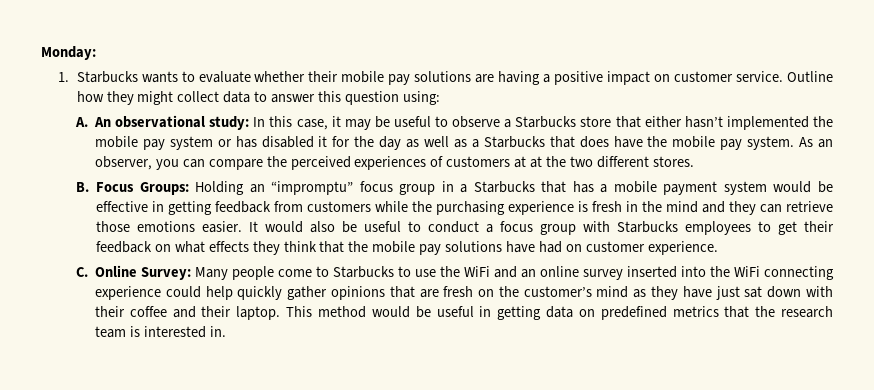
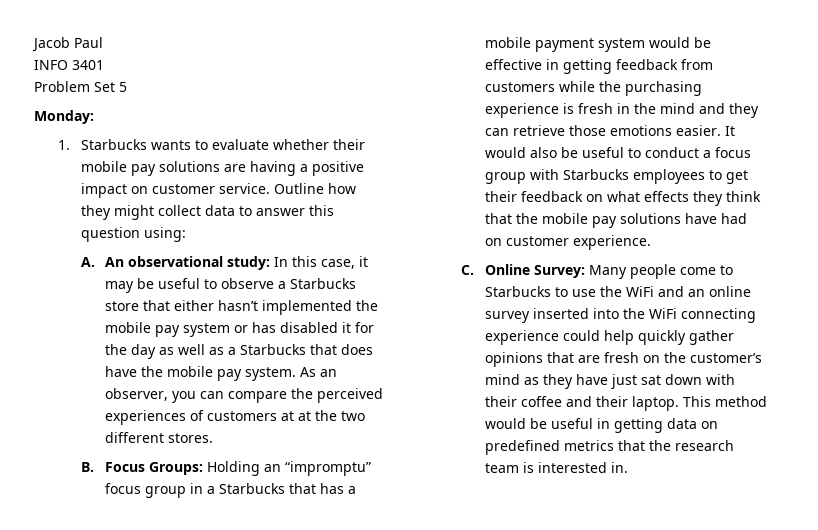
+ Jacob Paul
+ INFO 3401
+ Problem Set 5

